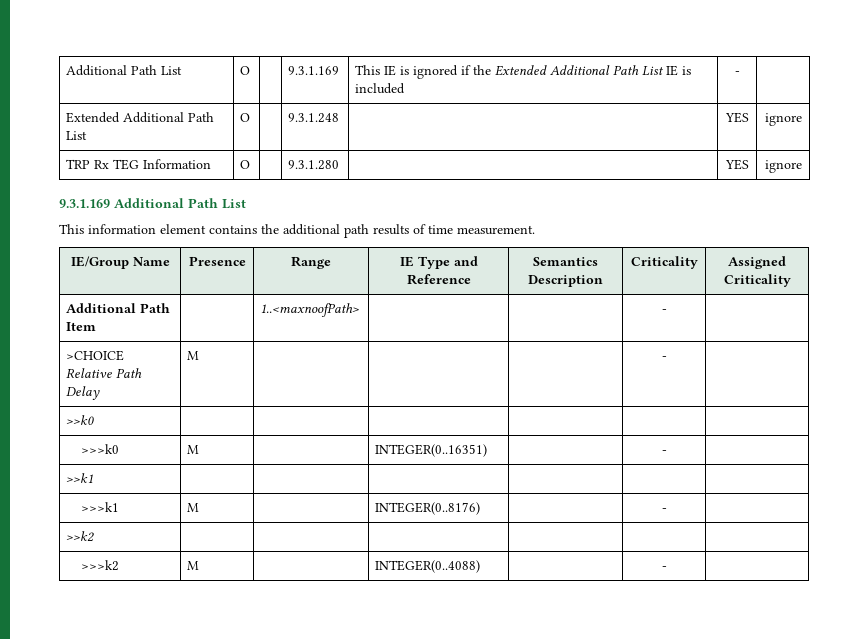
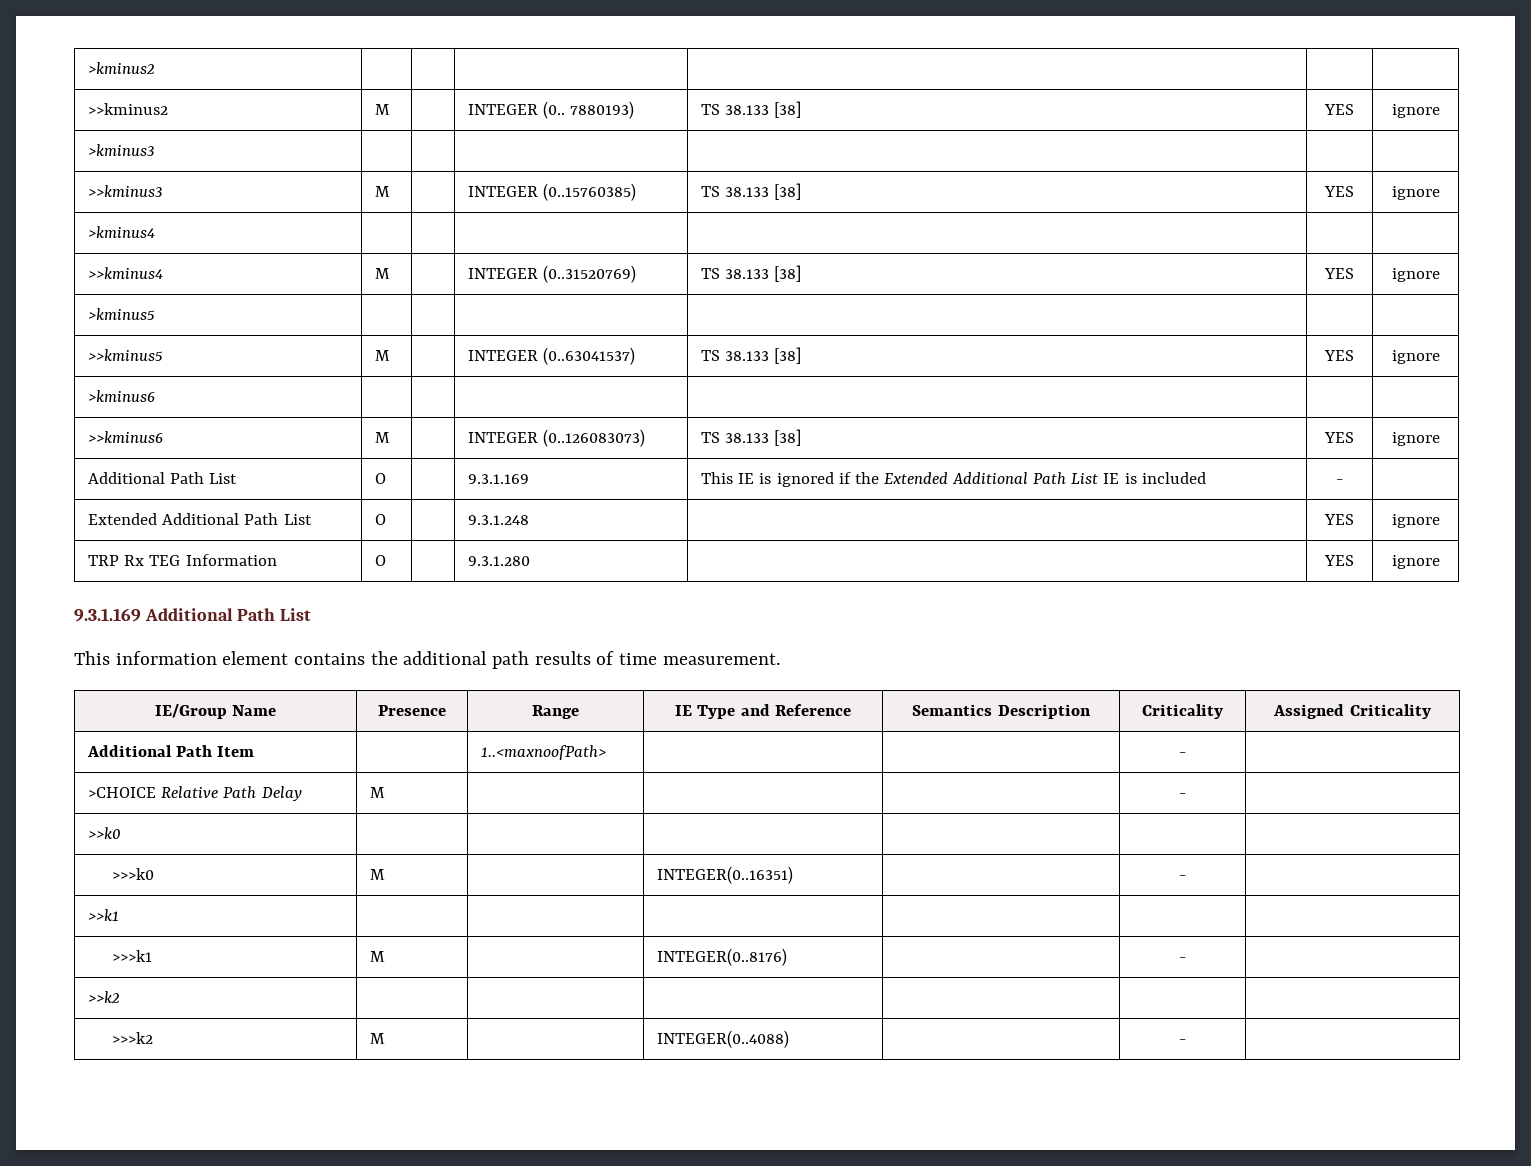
+ >kminus2 | | | | | |
+ >>kminus2 | M | | INTEGER (0.. 7880193) | TS 38.133 [38] | YES | ignore
+ >kminus3 | | | | | |
+ >>kminus3 | M | | INTEGER (0..15760385) | TS 38.133 [38] | YES | ignore
+ >kminus4 | | | | | |
+ >>kminus4 | M | | INTEGER (0..31520769) | TS 38.133 [38] | YES | ignore
+ >kminus5 | | | | | |
+ >>kminus5 | M | | INTEGER (0..63041537) | TS 38.133 [38] | YES | ignore
+ >kminus6 | | | | | |
+ >>kminus6 | M | | INTEGER (0..126083073) | TS 38.133 [38] | YES | ignore

